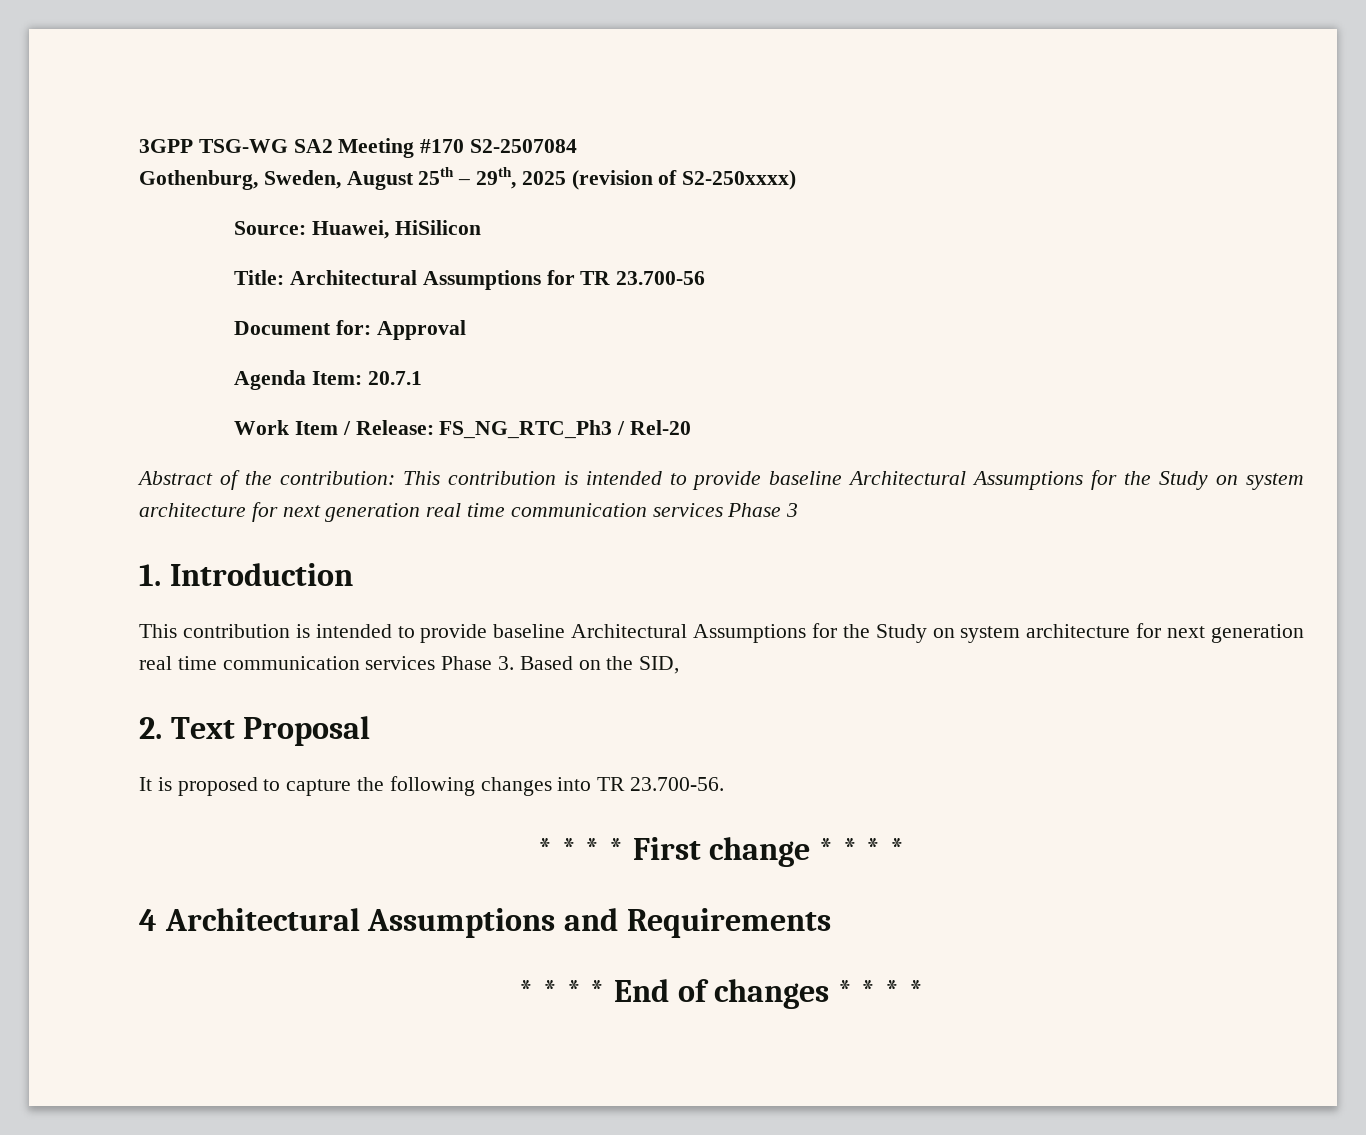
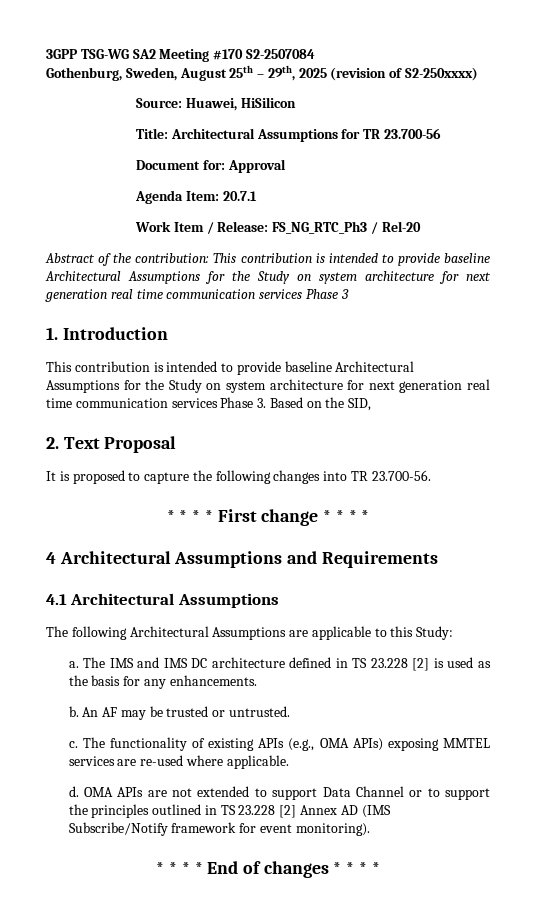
+ 4.1 Architectural Assumptions
+ The following Architectural Assumptions are applicable to this Study:
+ a. The IMS and IMS DC architecture defined in TS 23.228 [2] is used as the basis for any enhancements.
+ b. An AF may be trusted or untrusted.
+ c. The functionality of existing APIs (e.g., OMA APIs) exposing MMTEL services are re-used where applicable.
+ d. OMA APIs are not extended to support Data Channel or to support the principles outlined in TS 23.228 [2] Annex AD (IMS Subscribe/Notify framework for event monitoring).

